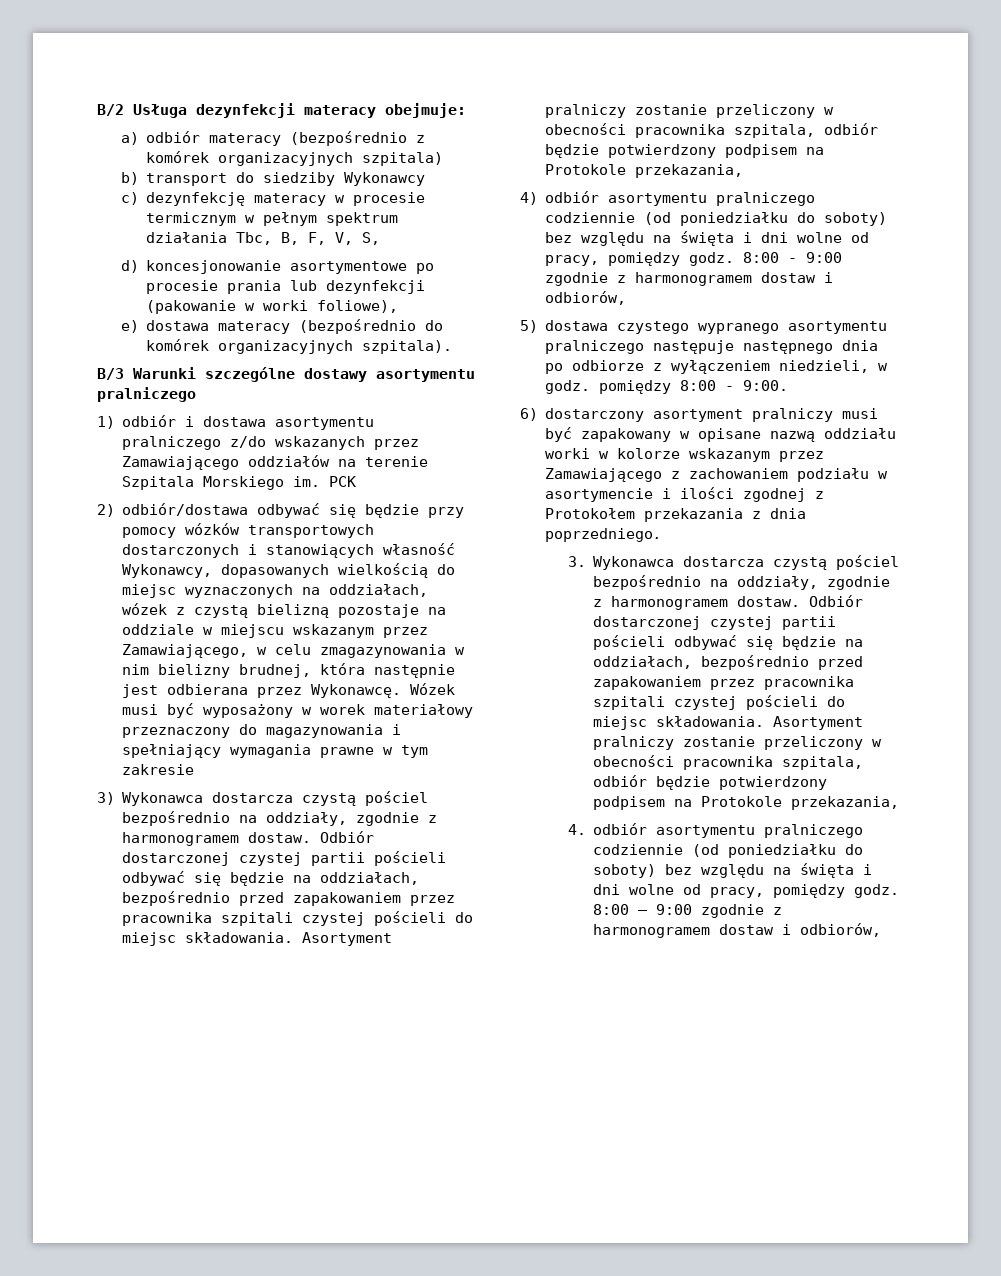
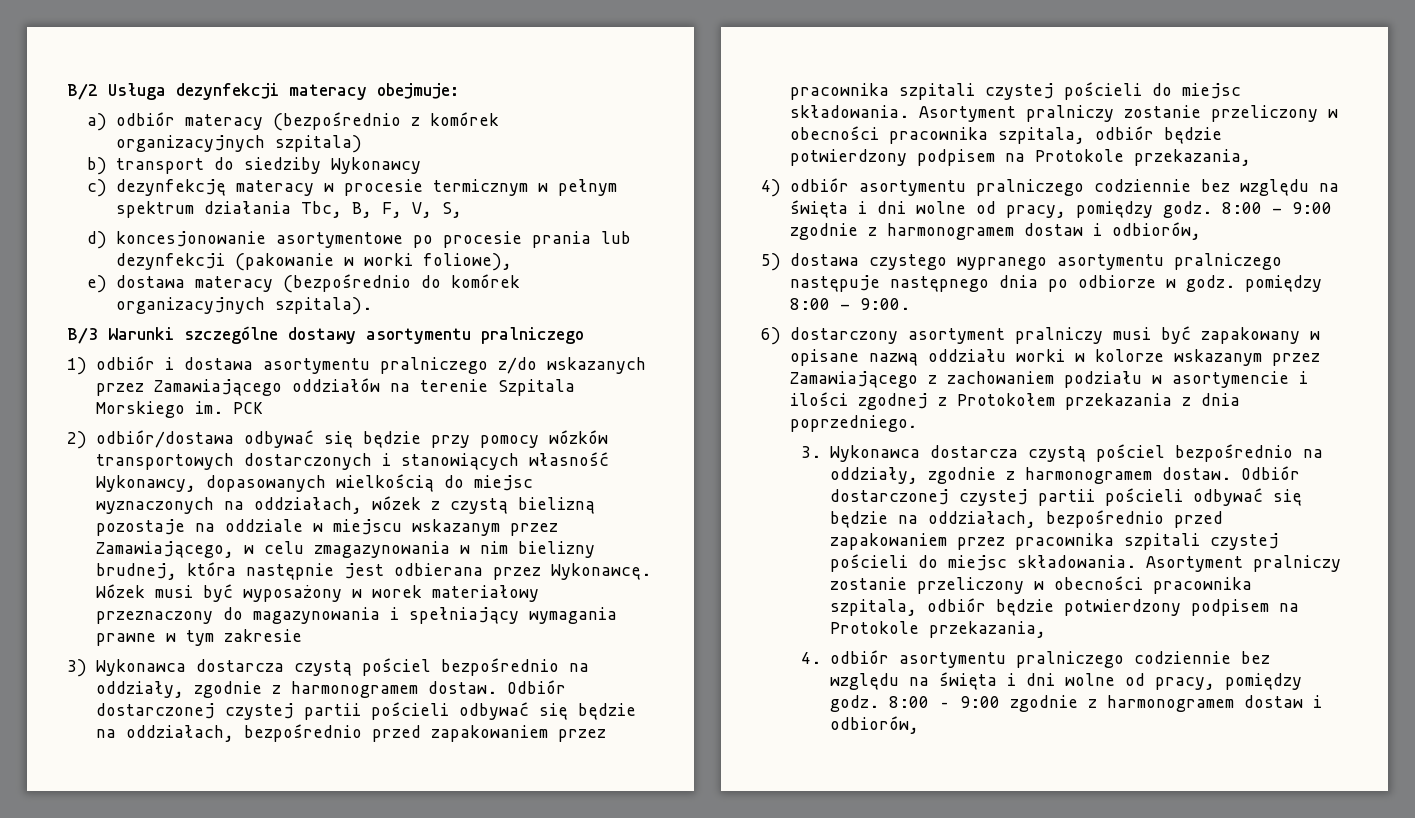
- 4) odbiór asortymentu pralniczego codziennie (od poniedziałku do soboty) bez względu na święta i dni wolne od pracy, pomiędzy godz.
+ 4) odbiór asortymentu pralniczego codziennie bez względu na święta i dni wolne od pracy, pomiędzy godz.
- 5) dostawa czystego wypranego asortymentu pralniczego następuje następnego dnia po odbiorze z wyłączeniem niedzieli, w godz. pomiędzy 8:00 - 9:00.
+ 5) dostawa czystego wypranego asortymentu pralniczego następuje następnego dnia po odbiorze w godz. pomiędzy 8:00 - 9:00.
- 4. odbiór asortymentu pralniczego codziennie (od poniedziałku do soboty) bez względu na święta i dni wolne od pracy, pomiędzy godz.
+ 4. odbiór asortymentu pralniczego codziennie bez względu na święta i dni wolne od pracy, pomiędzy godz.

